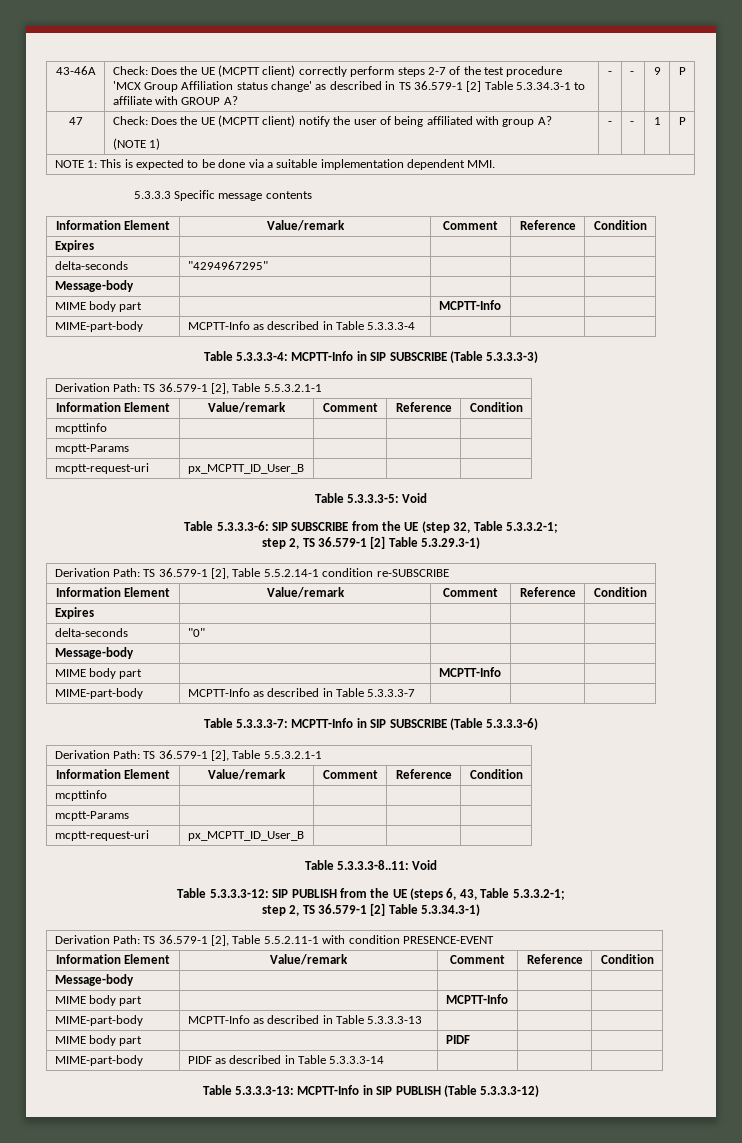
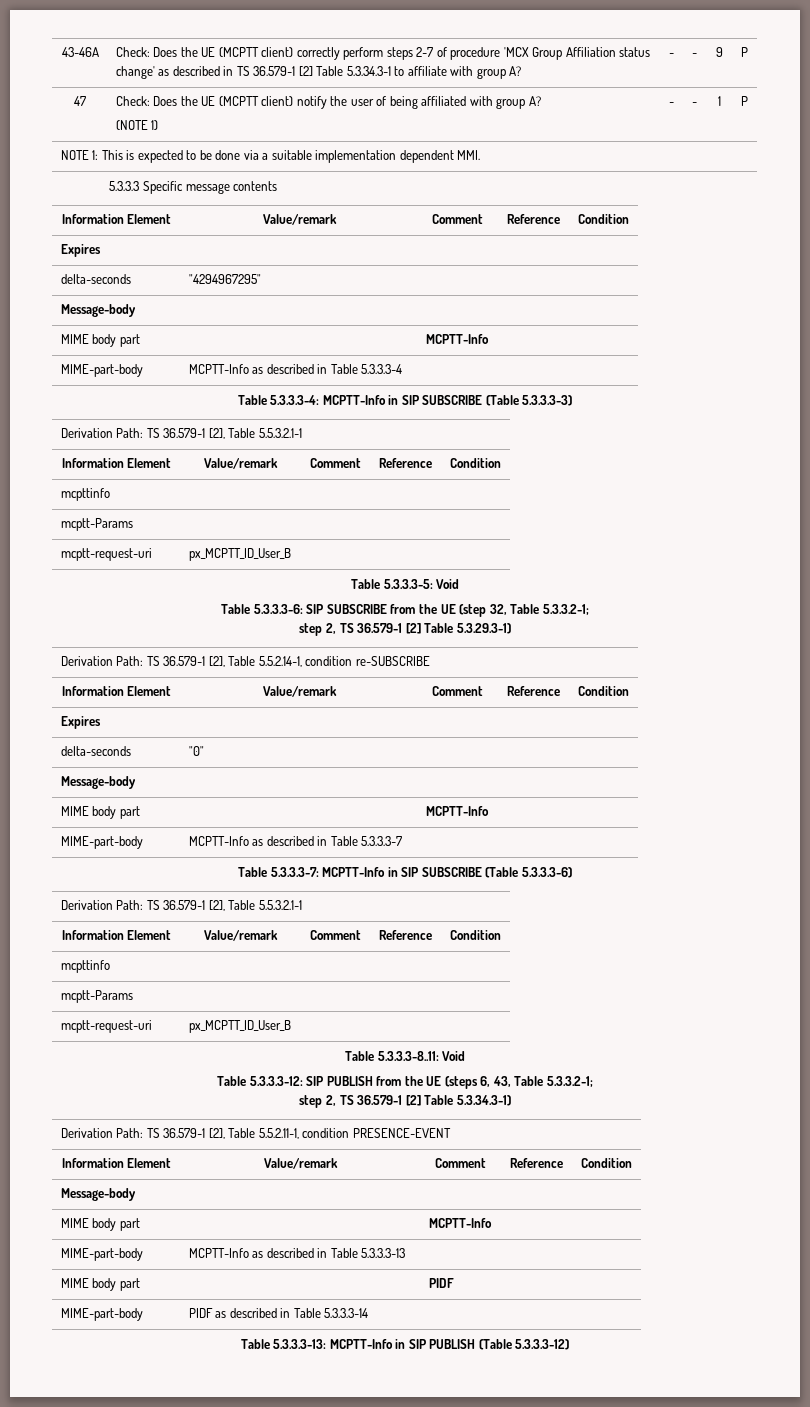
- 43-46A | Check: Does the UE (MCPTT client) correctly perform steps 2-7 of the test procedure 'MCX Group Affiliation status change' as described in TS 36.579-1 [2] Table 5.3.34.3-1 to affiliate with GROUP A? | - | - | 9 | P
+ 43-46A | Check: Does the UE (MCPTT client) correctly perform steps 2-7 of procedure 'MCX Group Affiliation status change' as described in TS 36.579-1 [2] Table 5.3.34.3-1 to affiliate with group A? | - | - | 9 | P
- Derivation Path: TS 36.579-1 [2], Table 5.5.2.14-1 condition re-SUBSCRIBE
+ Derivation Path: TS 36.579-1 [2], Table 5.5.2.14-1, condition re-SUBSCRIBE
- Derivation Path: TS 36.579-1 [2], Table 5.5.2.11-1 with condition PRESENCE-EVENT
+ Derivation Path: TS 36.579-1 [2], Table 5.5.2.11-1, condition PRESENCE-EVENT

